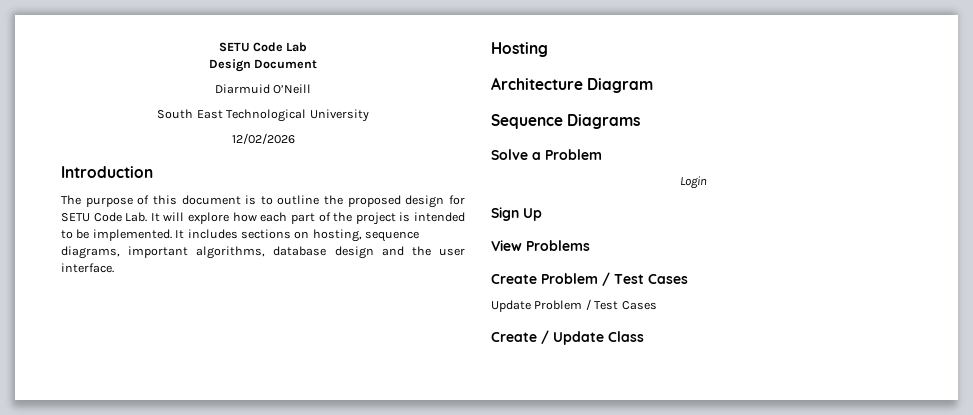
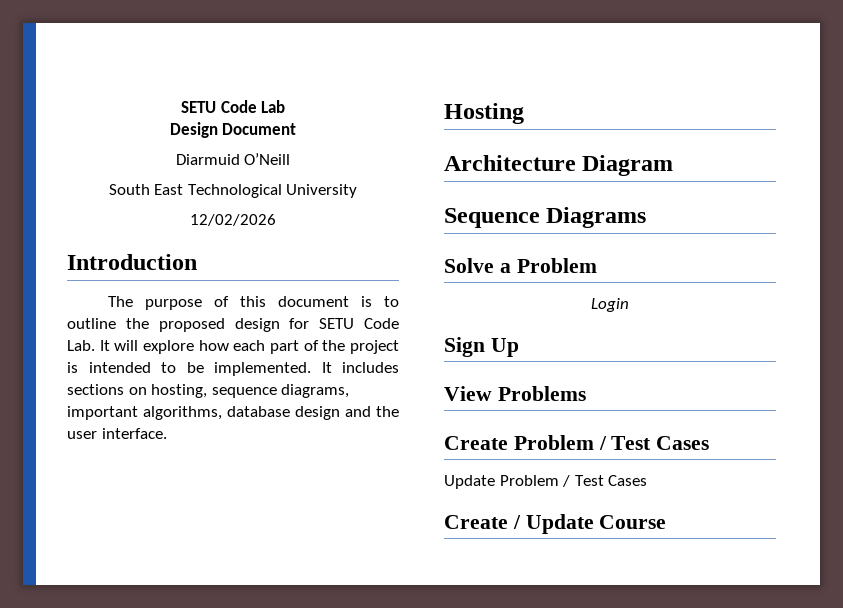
- Create / Update Class
+ Create / Update Course

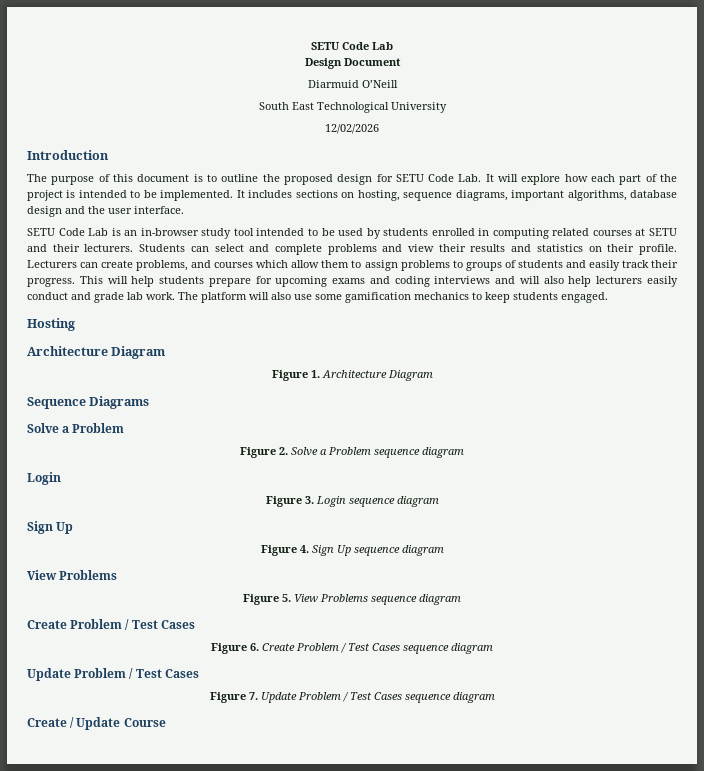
+ SETU Code Lab is an in-browser study tool intended to be used by students enrolled in computing related courses at SETU and their lecturers. Students can select and complete problems and view their results and statistics on their profile. Lecturers can create problems, and courses which allow them to assign problems to groups of students and easily track their progress. This will help students prepare for upcoming exams and coding interviews and will also help lecturers easily conduct and grade lab work. The platform will also use some gamification mechanics to keep students engaged.
+ Figure 1. Architecture Diagram
+ Figure 2. Solve a Problem sequence diagram
  Login
+ Figure 3. Login sequence diagram
  Sign Up
+ Figure 4. Sign Up sequence diagram
  View Problems
+ Figure 5. View Problems sequence diagram
  Create Problem / Test Cases
+ Figure 6. Create Problem / Test Cases sequence diagram
  Update Problem / Test Cases
+ Figure 7. Update Problem / Test Cases sequence diagram

